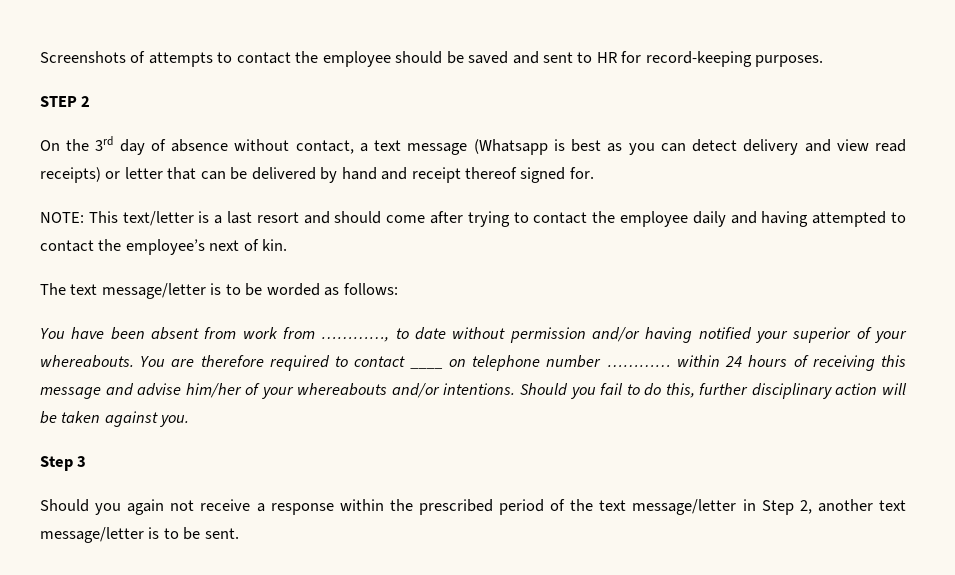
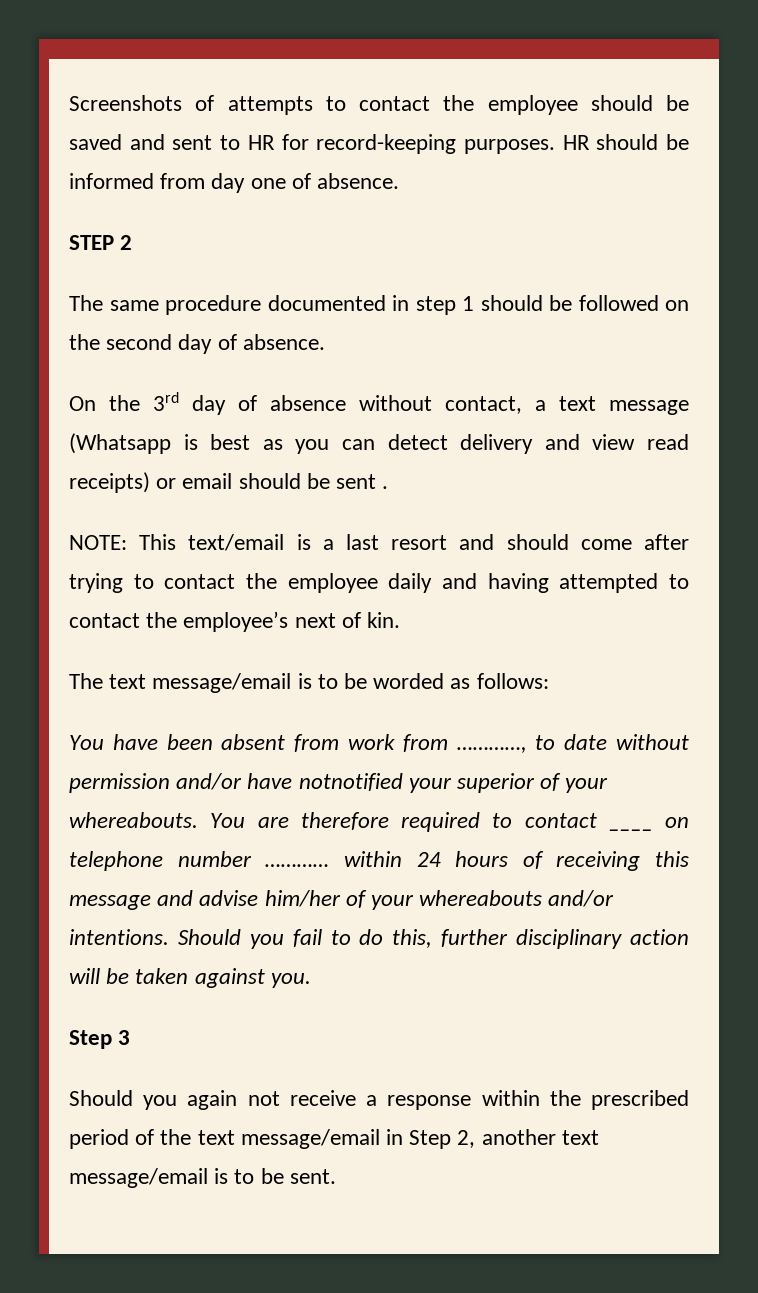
- Screenshots of attempts to contact the employee should be saved and sent to HR for record-keeping purposes.
+ Screenshots of attempts to contact the employee should be saved and sent to HR for record-keeping purposes. HR should be informed from day one of absence.
  STEP 2
+ The same procedure documented in step 1 should be followed on the second day of absence.
- On the 3rd day of absence without contact, a text message (Whatsapp is best as you can detect delivery and view read receipts) or letter that can be delivered by hand and receipt thereof signed for.
+ On the 3rd day of absence without contact, a text message (Whatsapp is best as you can detect delivery and view read receipts) or email should be sent .
- NOTE: This text/letter is a last resort and should come after trying to contact the employee daily and having attempted to contact the employee’s next of kin.
+ NOTE: This text/email is a last resort and should come after trying to contact the employee daily and having attempted to contact the employee’s next of kin.
- The text message/letter is to be worded as follows:
+ The text message/email is to be worded as follows:
- You have been absent from work from …………, to date without permission and/or having notified your superior of your whereabouts.
+ You have been absent from work from …………, to date without permission and/or have notnotified your superior of your whereabouts.
- Should you again not receive a response within the prescribed period of the text message/letter in Step 2, another text message/letter is to be sent.
+ Should you again not receive a response within the prescribed period of the text message/email in Step 2, another text message/email is to be sent.

